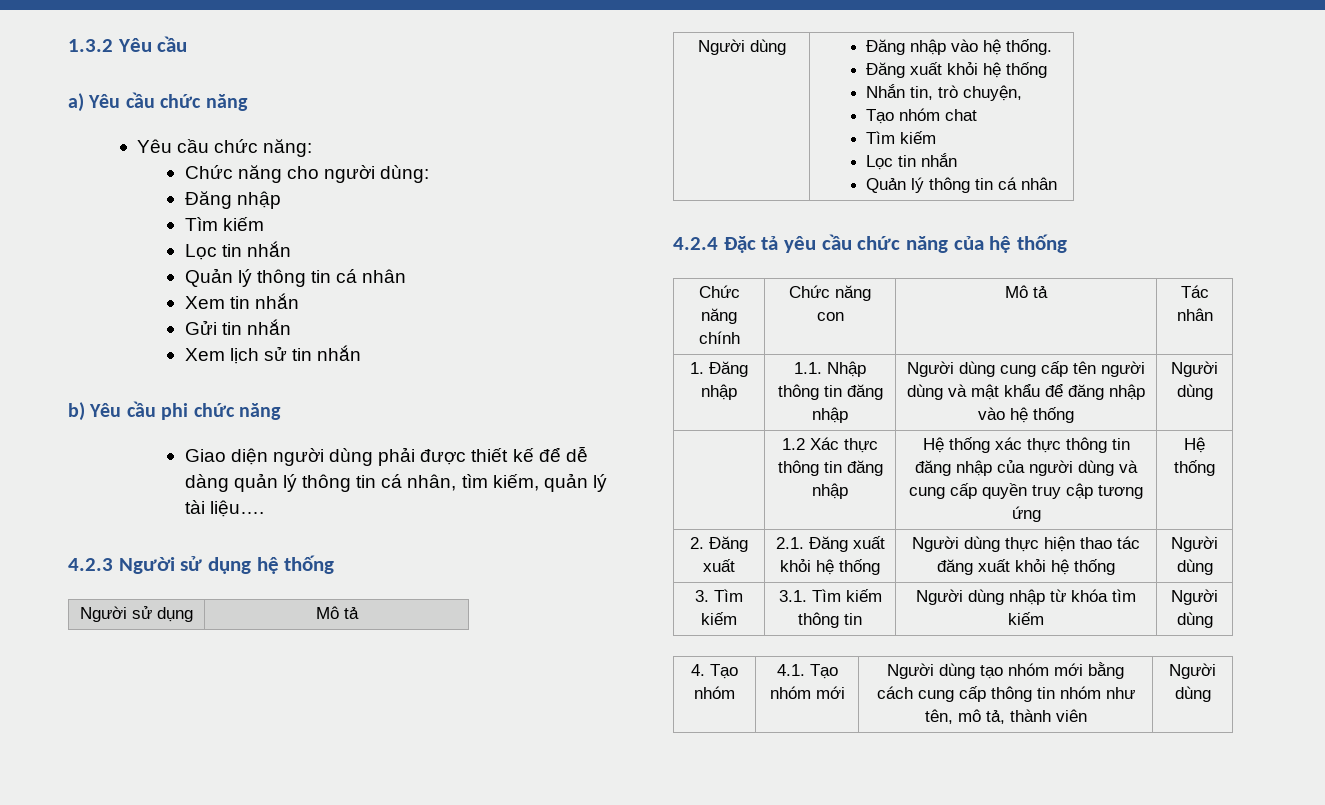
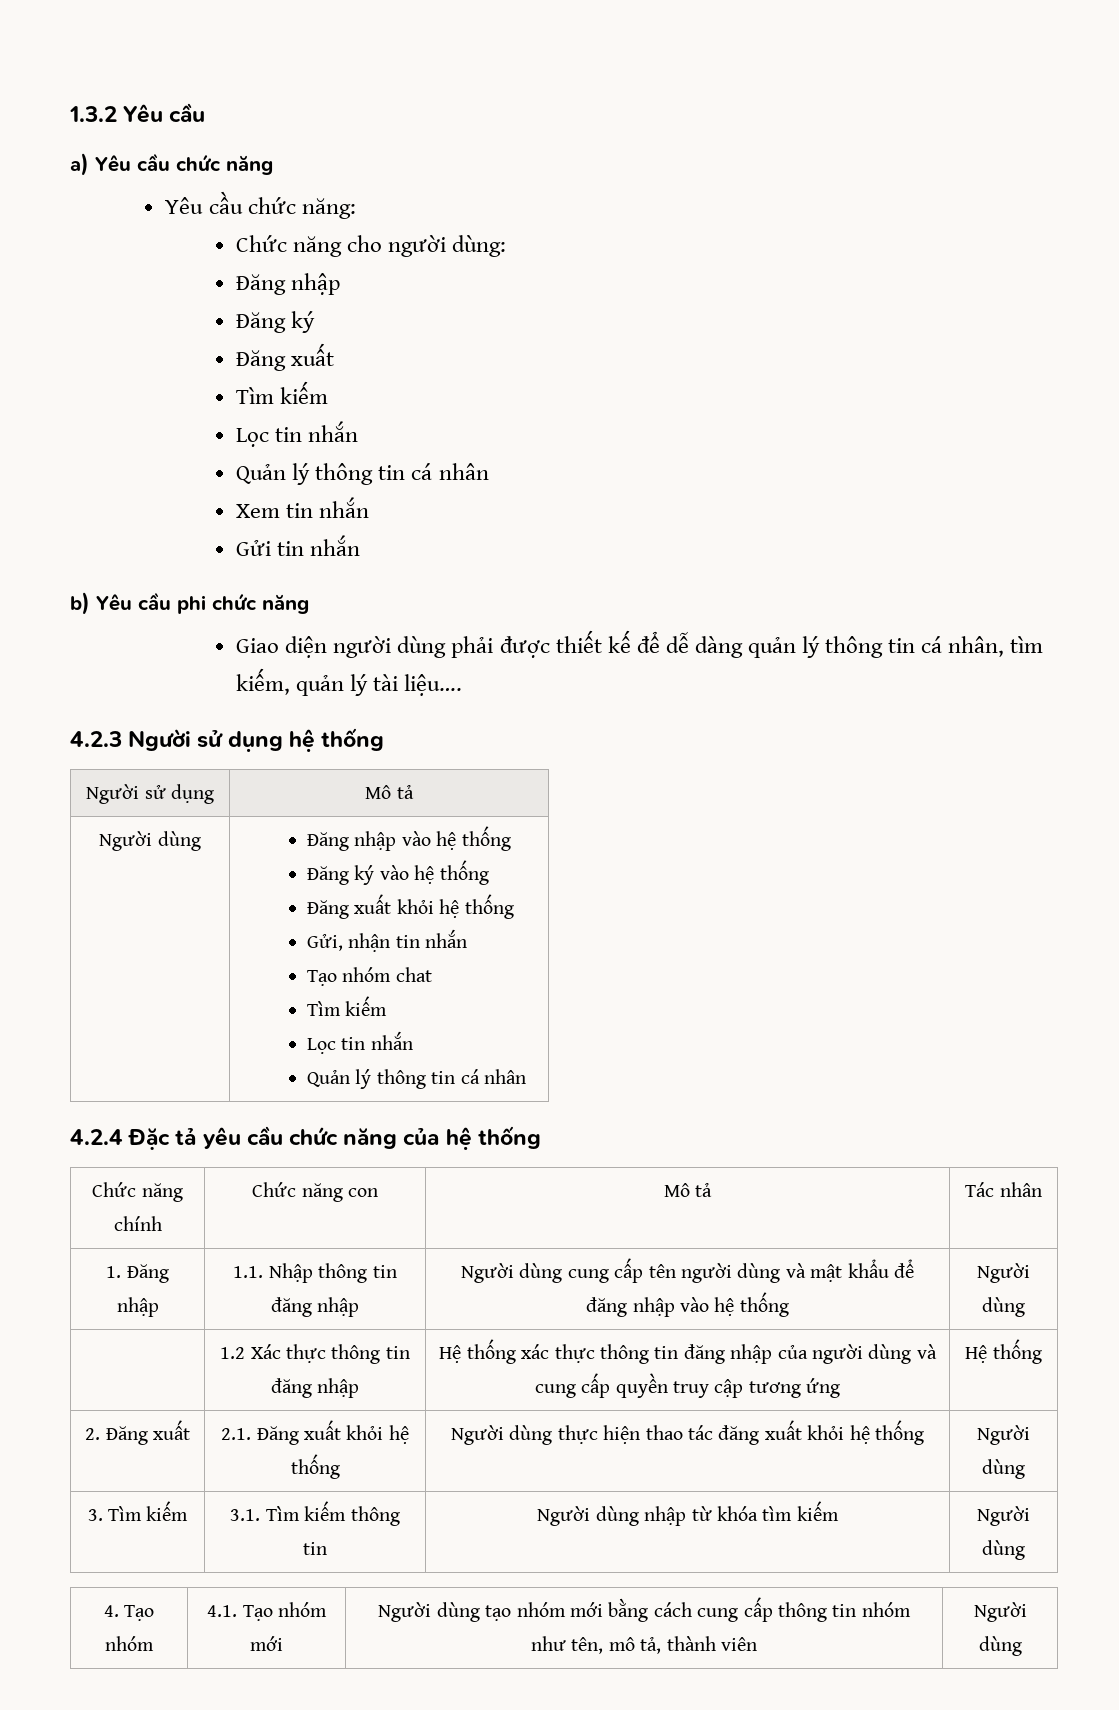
  Chức năng cho người dùng:
  Đăng nhập
+ Đăng ký
+ Đăng xuất
- Xem lịch sử tin nhắn
- Người dùng | Đăng nhập vào hệ thống.
+ Người dùng | Đăng nhập vào hệ thống
+ Đăng ký vào hệ thống
  Đăng xuất khỏi hệ thống
- Nhắn tin, trò chuyện,
+ Gửi, nhận tin nhắn

